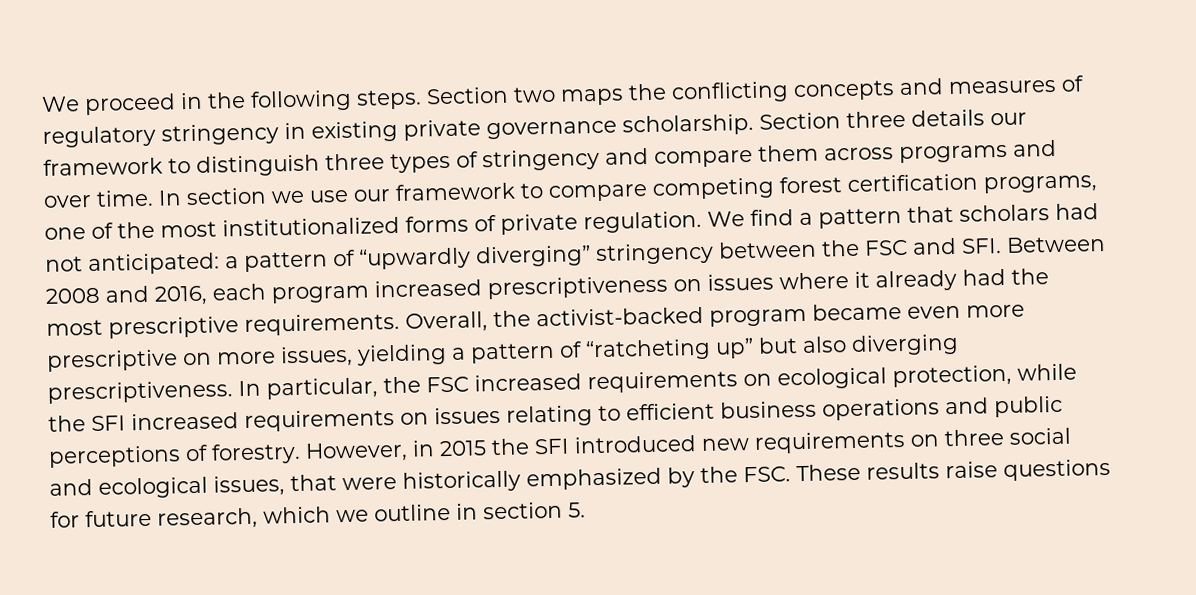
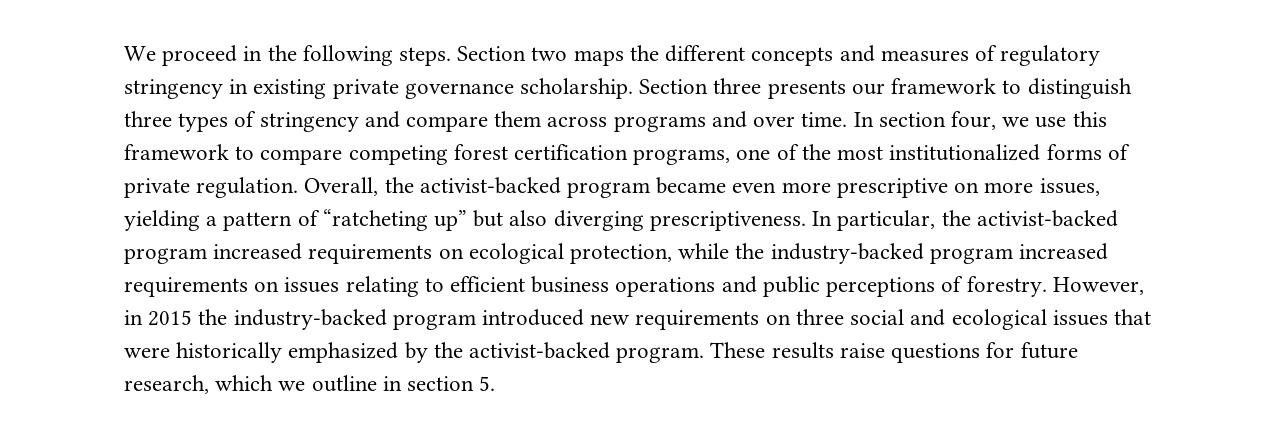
- Section two maps the conflicting concepts and measures of regulatory stringency in existing private governance scholarship.
+ Section two maps the different concepts and measures of regulatory stringency in existing private governance scholarship.
- Section three details our framework to distinguish three types of stringency and compare them across programs and over time.
+ Section three presents our framework to distinguish three types of stringency and compare them across programs and over time.
- In section we use our framework to compare competing forest certification programs, one of the most institutionalized forms of private regulation.
+ In section four, we use this framework to compare competing forest certification programs, one of the most institutionalized forms of private regulation.
- We find a pattern that scholars had not anticipated: a pattern of “upwardly diverging” stringency between the FSC and SFI. Between 2008 and 2016, each program increased prescriptiveness on issues where it already had the most prescriptive requirements.
- In particular, the FSC increased requirements on ecological protection, while the SFI increased requirements on issues relating to efficient business operations and public perceptions of forestry.
+ In particular, the activist-backed program increased requirements on ecological protection, while the industry-backed program increased requirements on issues relating to efficient business operations and public perceptions of forestry.
- However, in 2015 the SFI introduced new requirements on three social and ecological issues, that were historically emphasized by the FSC. These results raise questions for future research, which we outline in section 5.
+ However, in 2015 the industry-backed program introduced new requirements on three social and ecological issues that were historically emphasized by the activist-backed program. These results raise questions for future research, which we outline in section 5.

